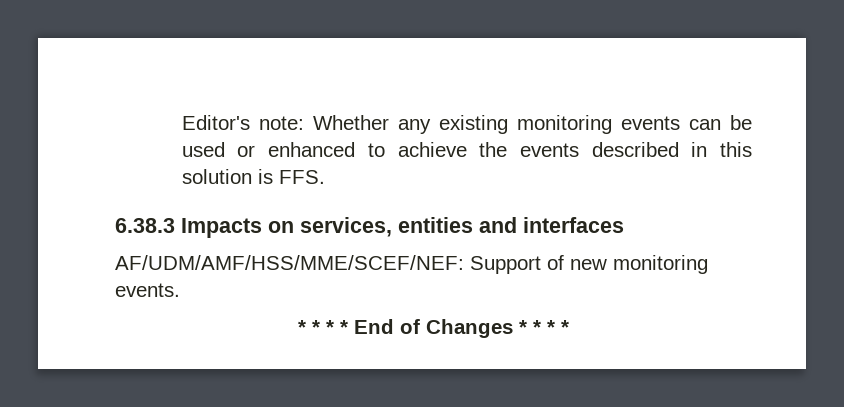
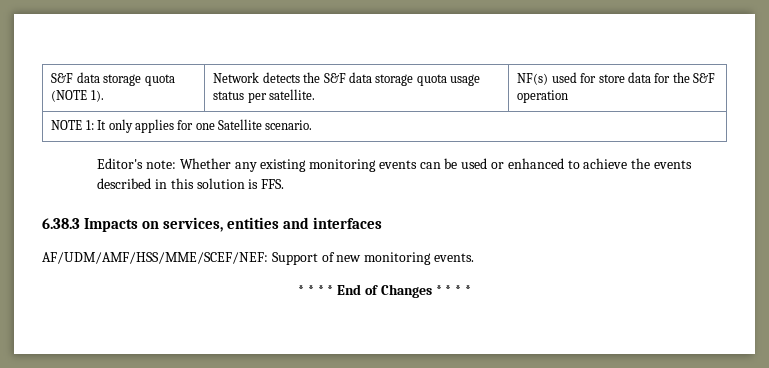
+ S&F data storage quota (NOTE 1). | Network detects the S&F data storage quota usage status per satellite. | NF(s) used for store data for the S&F operation
+ NOTE 1: It only applies for one Satellite scenario.

